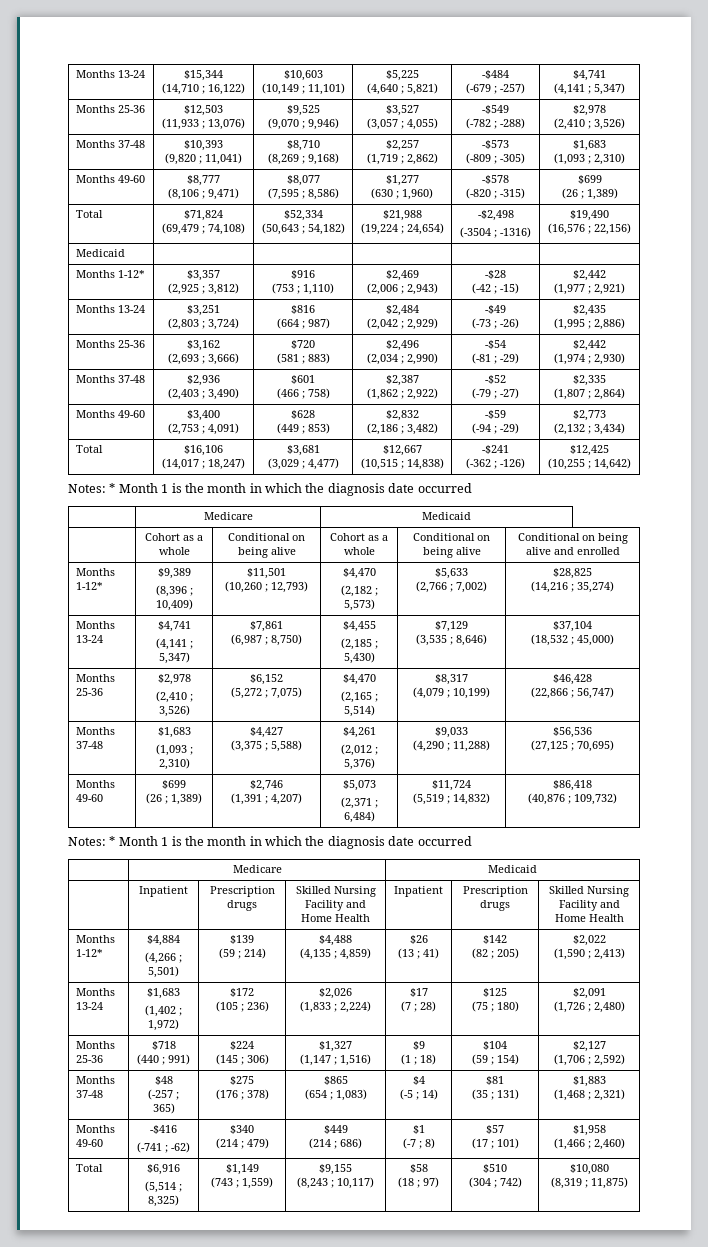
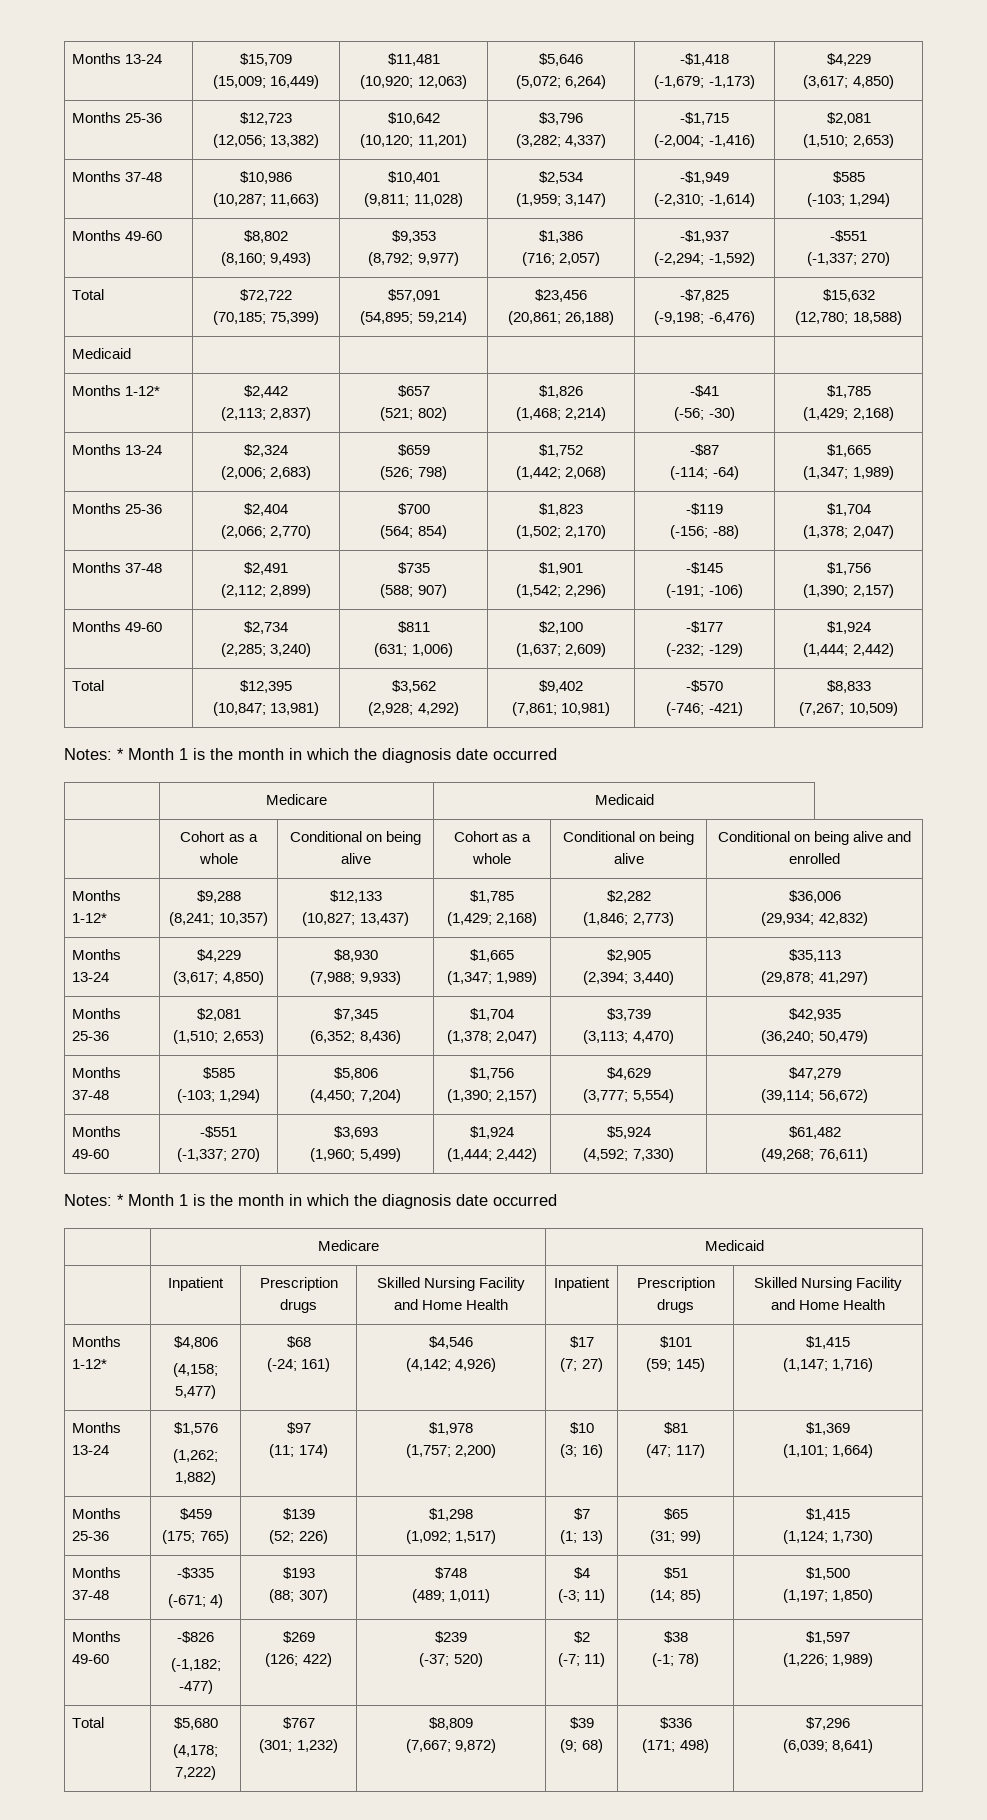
- Months 13-24 | $15,344
- (14,710 ; 16,122) | $10,603
- (10,149 ; 11,101) | $5,225
- (4,640 ; 5,821) | -$484
- (-679 ; -257) | $4,741
- (4,141 ; 5,347)
- Months 25-36 | $12,503
- (11,933 ; 13,076) | $9,525
- (9,070 ; 9,946) | $3,527
- (3,057 ; 4,055) | -$549
- (-782 ; -288) | $2,978
- (2,410 ; 3,526)
- Months 37-48 | $10,393
- (9,820 ; 11,041) | $8,710
- (8,269 ; 9,168) | $2,257
- (1,719 ; 2,862) | -$573
- (-809 ; -305) | $1,683
- (1,093 ; 2,310)
- Months 49-60 | $8,777
- (8,106 ; 9,471) | $8,077
- (7,595 ; 8,586) | $1,277
- (630 ; 1,960) | -$578
- (-820 ; -315) | $699
- (26 ; 1,389)
- Total | $71,824
- (69,479 ; 74,108) | $52,334
- (50,643 ; 54,182) | $21,988
- (19,224 ; 24,654) | -$2,498
- (-3504 ; -1316) | $19,490
- (16,576 ; 22,156)
+ Months 13-24 | $15,709
+ (15,009; 16,449) | $11,481
+ (10,920; 12,063) | $5,646
+ (5,072; 6,264) | -$1,418
+ (-1,679; -1,173) | $4,229
+ (3,617; 4,850)
+ Months 25-36 | $12,723
+ (12,056; 13,382) | $10,642
+ (10,120; 11,201) | $3,796
+ (3,282; 4,337) | -$1,715
+ (-2,004; -1,416) | $2,081
+ (1,510; 2,653)
+ Months 37-48 | $10,986
+ (10,287; 11,663) | $10,401
+ (9,811; 11,028) | $2,534
+ (1,959; 3,147) | -$1,949
+ (-2,310; -1,614) | $585
+ (-103; 1,294)
+ Months 49-60 | $8,802
+ (8,160; 9,493) | $9,353
+ (8,792; 9,977) | $1,386
+ (716; 2,057) | -$1,937
+ (-2,294; -1,592) | -$551
+ (-1,337; 270)
+ Total | $72,722
+ (70,185; 75,399) | $57,091
+ (54,895; 59,214) | $23,456
+ (20,861; 26,188) | -$7,825
+ (-9,198; -6,476) | $15,632
+ (12,780; 18,588)
  Medicaid | | | | |
- Months 1-12* | $3,357
- (2,925 ; 3,812) | $916
- (753 ; 1,110) | $2,469
- (2,006 ; 2,943) | -$28
- (-42 ; -15) | $2,442
- (1,977 ; 2,921)
- Months 13-24 | $3,251
- (2,803 ; 3,724) | $816
- (664 ; 987) | $2,484
- (2,042 ; 2,929) | -$49
- (-73 ; -26) | $2,435
- (1,995 ; 2,886)
- Months 25-36 | $3,162
- (2,693 ; 3,666) | $720
- (581 ; 883) | $2,496
- (2,034 ; 2,990) | -$54
- (-81 ; -29) | $2,442
- (1,974 ; 2,930)
- Months 37-48 | $2,936
- (2,403 ; 3,490) | $601
- (466 ; 758) | $2,387
- (1,862 ; 2,922) | -$52
- (-79 ; -27) | $2,335
- (1,807 ; 2,864)
- Months 49-60 | $3,400
- (2,753 ; 4,091) | $628
- (449 ; 853) | $2,832
- (2,186 ; 3,482) | -$59
- (-94 ; -29) | $2,773
- (2,132 ; 3,434)
- Total | $16,106
- (14,017 ; 18,247) | $3,681
- (3,029 ; 4,477) | $12,667
- (10,515 ; 14,838) | -$241
- (-362 ; -126) | $12,425
- (10,255 ; 14,642)
+ Months 1-12* | $2,442
+ (2,113; 2,837) | $657
+ (521; 802) | $1,826
+ (1,468; 2,214) | -$41
+ (-56; -30) | $1,785
+ (1,429; 2,168)
+ Months 13-24 | $2,324
+ (2,006; 2,683) | $659
+ (526; 798) | $1,752
+ (1,442; 2,068) | -$87
+ (-114; -64) | $1,665
+ (1,347; 1,989)
+ Months 25-36 | $2,404
+ (2,066; 2,770) | $700
+ (564; 854) | $1,823
+ (1,502; 2,170) | -$119
+ (-156; -88) | $1,704
+ (1,378; 2,047)
+ Months 37-48 | $2,491
+ (2,112; 2,899) | $735
+ (588; 907) | $1,901
+ (1,542; 2,296) | -$145
+ (-191; -106) | $1,756
+ (1,390; 2,157)
+ Months 49-60 | $2,734
+ (2,285; 3,240) | $811
+ (631; 1,006) | $2,100
+ (1,637; 2,609) | -$177
+ (-232; -129) | $1,924
+ (1,444; 2,442)
+ Total | $12,395
+ (10,847; 13,981) | $3,562
+ (2,928; 4,292) | $9,402
+ (7,861; 10,981) | -$570
+ (-746; -421) | $8,833
+ (7,267; 10,509)
- Months 1-12* | $9,389
- (8,396 ; 10,409) | $11,501
- (10,260 ; 12,793) | $4,470
- (2,182 ; 5,573) | $5,633
- (2,766 ; 7,002) | $28,825
- (14,216 ; 35,274)
- Months 13-24 | $4,741
- (4,141 ; 5,347) | $7,861
- (6,987 ; 8,750) | $4,455
- (2,185 ; 5,430) | $7,129
- (3,535 ; 8,646) | $37,104
- (18,532 ; 45,000)
- Months 25-36 | $2,978
- (2,410 ; 3,526) | $6,152
- (5,272 ; 7,075) | $4,470
- (2,165 ; 5,514) | $8,317
- (4,079 ; 10,199) | $46,428
- (22,866 ; 56,747)
- Months 37-48 | $1,683
- (1,093 ; 2,310) | $4,427
- (3,375 ; 5,588) | $4,261
- (2,012 ; 5,376) | $9,033
- (4,290 ; 11,288) | $56,536
- (27,125 ; 70,695)
- Months 49-60 | $699
- (26 ; 1,389) | $2,746
- (1,391 ; 4,207) | $5,073
- (2,371 ; 6,484) | $11,724
- (5,519 ; 14,832) | $86,418
- (40,876 ; 109,732)
+ Months 1-12* | $9,288
+ (8,241; 10,357) | $12,133
+ (10,827; 13,437) | $1,785
+ (1,429; 2,168) | $2,282
+ (1,846; 2,773) | $36,006
+ (29,934; 42,832)
+ Months 13-24 | $4,229
+ (3,617; 4,850) | $8,930
+ (7,988; 9,933) | $1,665
+ (1,347; 1,989) | $2,905
+ (2,394; 3,440) | $35,113
+ (29,878; 41,297)
+ Months 25-36 | $2,081
+ (1,510; 2,653) | $7,345
+ (6,352; 8,436) | $1,704
+ (1,378; 2,047) | $3,739
+ (3,113; 4,470) | $42,935
+ (36,240; 50,479)
+ Months 37-48 | $585
+ (-103; 1,294) | $5,806
+ (4,450; 7,204) | $1,756
+ (1,390; 2,157) | $4,629
+ (3,777; 5,554) | $47,279
+ (39,114; 56,672)
+ Months 49-60 | -$551
+ (-1,337; 270) | $3,693
+ (1,960; 5,499) | $1,924
+ (1,444; 2,442) | $5,924
+ (4,592; 7,330) | $61,482
+ (49,268; 76,611)
- Months 1-12* | $4,884
- (4,266 ; 5,501) | $139
- (59 ; 214) | $4,488
- (4,135 ; 4,859) | $26
- (13 ; 41) | $142
- (82 ; 205) | $2,022
- (1,590 ; 2,413)
- Months 13-24 | $1,683
- (1,402 ; 1,972) | $172
- (105 ; 236) | $2,026
- (1,833 ; 2,224) | $17
- (7 ; 28) | $125
- (75 ; 180) | $2,091
- (1,726 ; 2,480)
- Months 25-36 | $718
- (440 ; 991) | $224
- (145 ; 306) | $1,327
- (1,147 ; 1,516) | $9
- (1 ; 18) | $104
- (59 ; 154) | $2,127
- (1,706 ; 2,592)
- Months 37-48 | $48
- (-257 ; 365) | $275
- (176 ; 378) | $865
- (654 ; 1,083) | $4
- (-5 ; 14) | $81
- (35 ; 131) | $1,883
- (1,468 ; 2,321)
- Months 49-60 | -$416
- (-741 ; -62) | $340
- (214 ; 479) | $449
- (214 ; 686) | $1
- (-7 ; 8) | $57
- (17 ; 101) | $1,958
- (1,466 ; 2,460)
- Total | $6,916
- (5,514 ; 8,325) | $1,149
- (743 ; 1,559) | $9,155
- (8,243 ; 10,117) | $58
- (18 ; 97) | $510
- (304 ; 742) | $10,080
- (8,319 ; 11,875)
+ Months 1-12* | $4,806
+ (4,158; 5,477) | $68
+ (-24; 161) | $4,546
+ (4,142; 4,926) | $17
+ (7; 27) | $101
+ (59; 145) | $1,415
+ (1,147; 1,716)
+ Months 13-24 | $1,576
+ (1,262; 1,882) | $97
+ (11; 174) | $1,978
+ (1,757; 2,200) | $10
+ (3; 16) | $81
+ (47; 117) | $1,369
+ (1,101; 1,664)
+ Months 25-36 | $459
+ (175; 765) | $139
+ (52; 226) | $1,298
+ (1,092; 1,517) | $7
+ (1; 13) | $65
+ (31; 99) | $1,415
+ (1,124; 1,730)
+ Months 37-48 | -$335
+ (-671; 4) | $193
+ (88; 307) | $748
+ (489; 1,011) | $4
+ (-3; 11) | $51
+ (14; 85) | $1,500
+ (1,197; 1,850)
+ Months 49-60 | -$826
+ (-1,182; -477) | $269
+ (126; 422) | $239
+ (-37; 520) | $2
+ (-7; 11) | $38
+ (-1; 78) | $1,597
+ (1,226; 1,989)
+ Total | $5,680
+ (4,178; 7,222) | $767
+ (301; 1,232) | $8,809
+ (7,667; 9,872) | $39
+ (9; 68) | $336
+ (171; 498) | $7,296
+ (6,039; 8,641)

